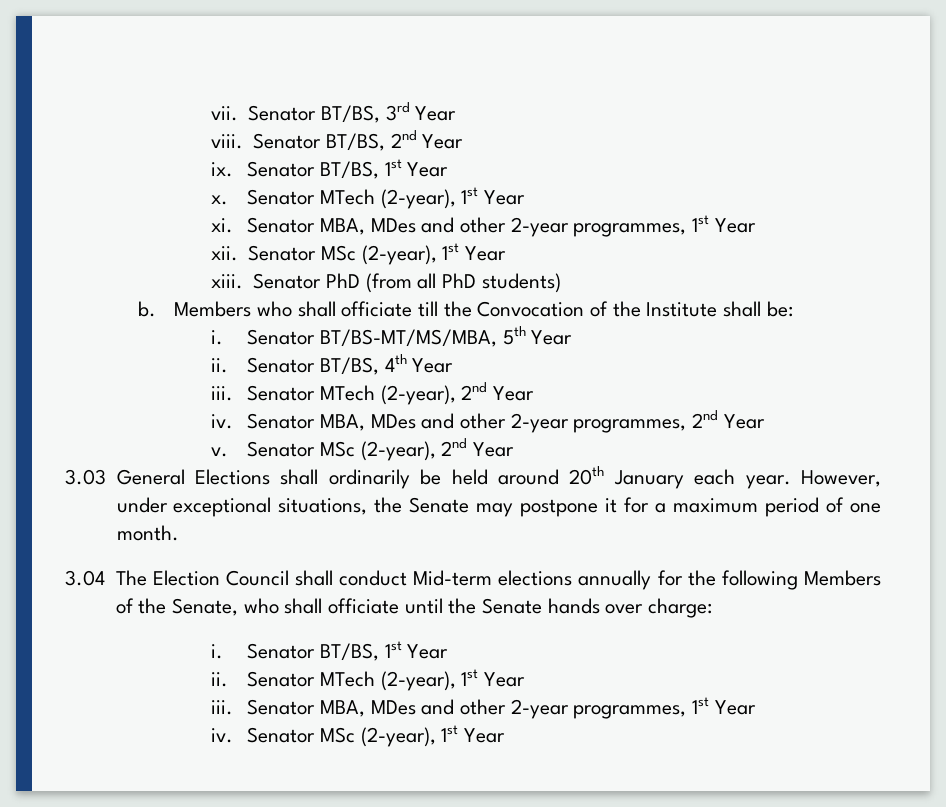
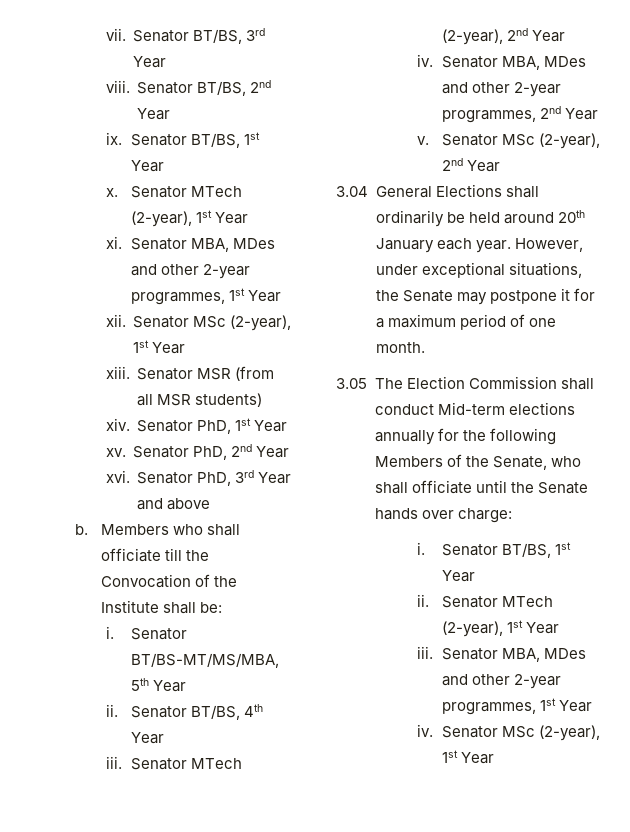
- Senator PhD (from all PhD students)
+ Senator MSR (from all MSR students)
+ xiv. Senator PhD, 1st Year
+ xv. Senator PhD, 2nd Year
+ xvi. Senator PhD, 3rd Year and above
- 3.03 General Elections shall ordinarily be held around 20th January each year.
+ 3.04 General Elections shall ordinarily be held around 20th January each year.
- 3.04 The Election Council shall conduct Mid-term elections annually for the following Members of the Senate, who shall officiate until the Senate hands over charge:
+ 3.05 The Election Commission shall conduct Mid-term elections annually for the following Members of the Senate, who shall officiate until the Senate hands over charge:

